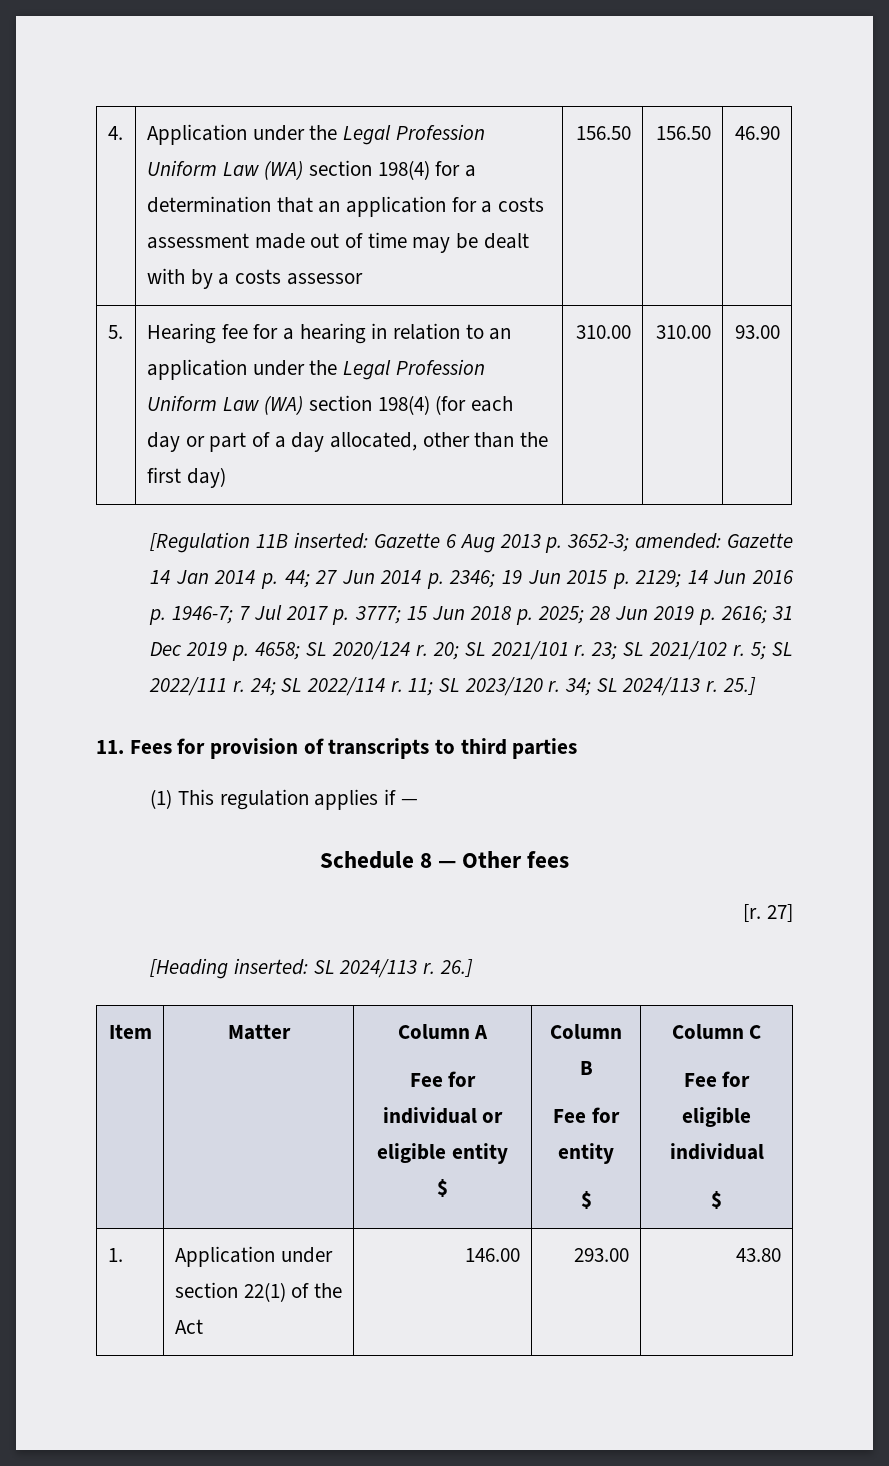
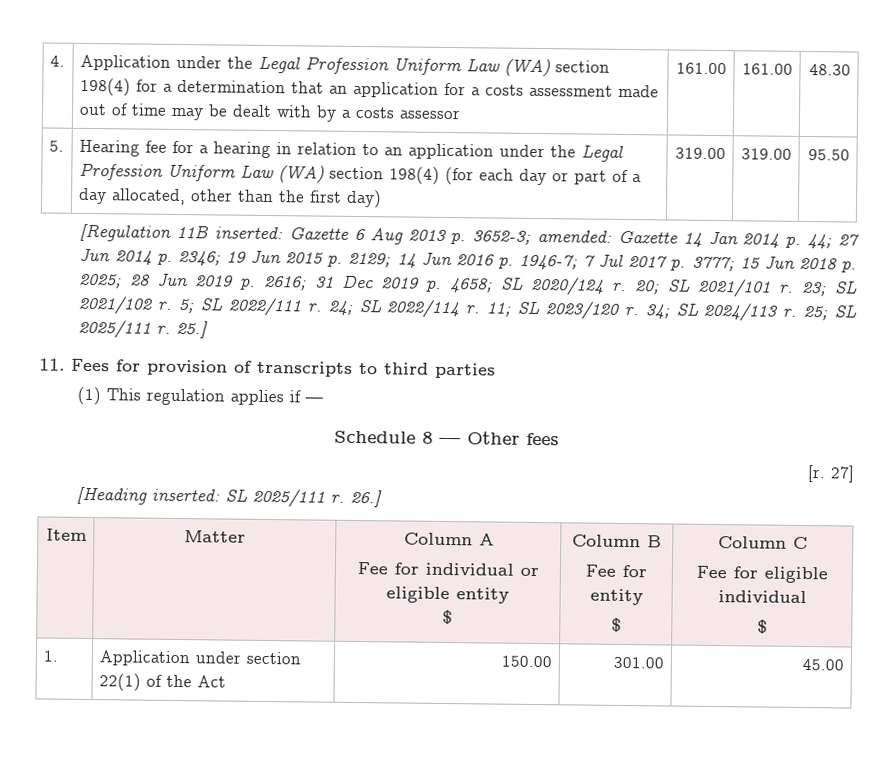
- 4. | Application under the Legal Profession Uniform Law (WA) section 198(4) for a determination that an application for a costs assessment made out of time may be dealt with by a costs assessor | 156.50 | 156.50 | 46.90
+ 4. | Application under the Legal Profession Uniform Law (WA) section 198(4) for a determination that an application for a costs assessment made out of time may be dealt with by a costs assessor | 161.00 | 161.00 | 48.30
- 5. | Hearing fee for a hearing in relation to an application under the Legal Profession Uniform Law (WA) section 198(4) (for each day or part of a day allocated, other than the first day) | 310.00 | 310.00 | 93.00
+ 5. | Hearing fee for a hearing in relation to an application under the Legal Profession Uniform Law (WA) section 198(4) (for each day or part of a day allocated, other than the first day) | 319.00 | 319.00 | 95.50
+ 25; SL 2025/111 r.
- [Heading inserted: SL 2024/113 r.
+ [Heading inserted: SL 2025/111 r.
- 1. | Application under section 22(1) of the Act | 146.00 | 293.00 | 43.80
+ 1. | Application under section 22(1) of the Act | 150.00 | 301.00 | 45.00

